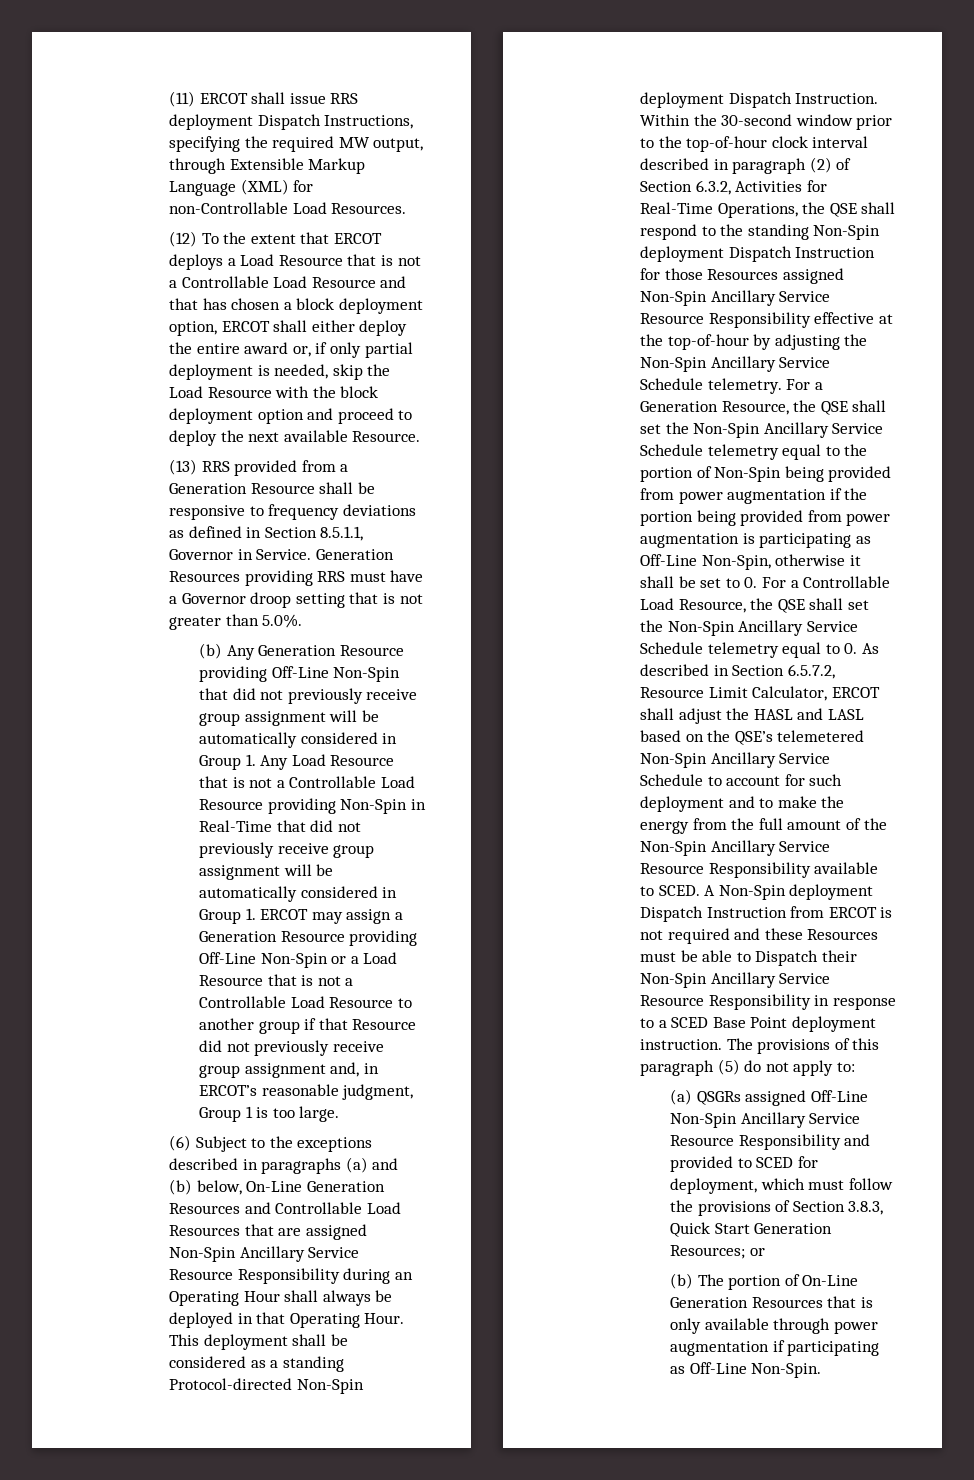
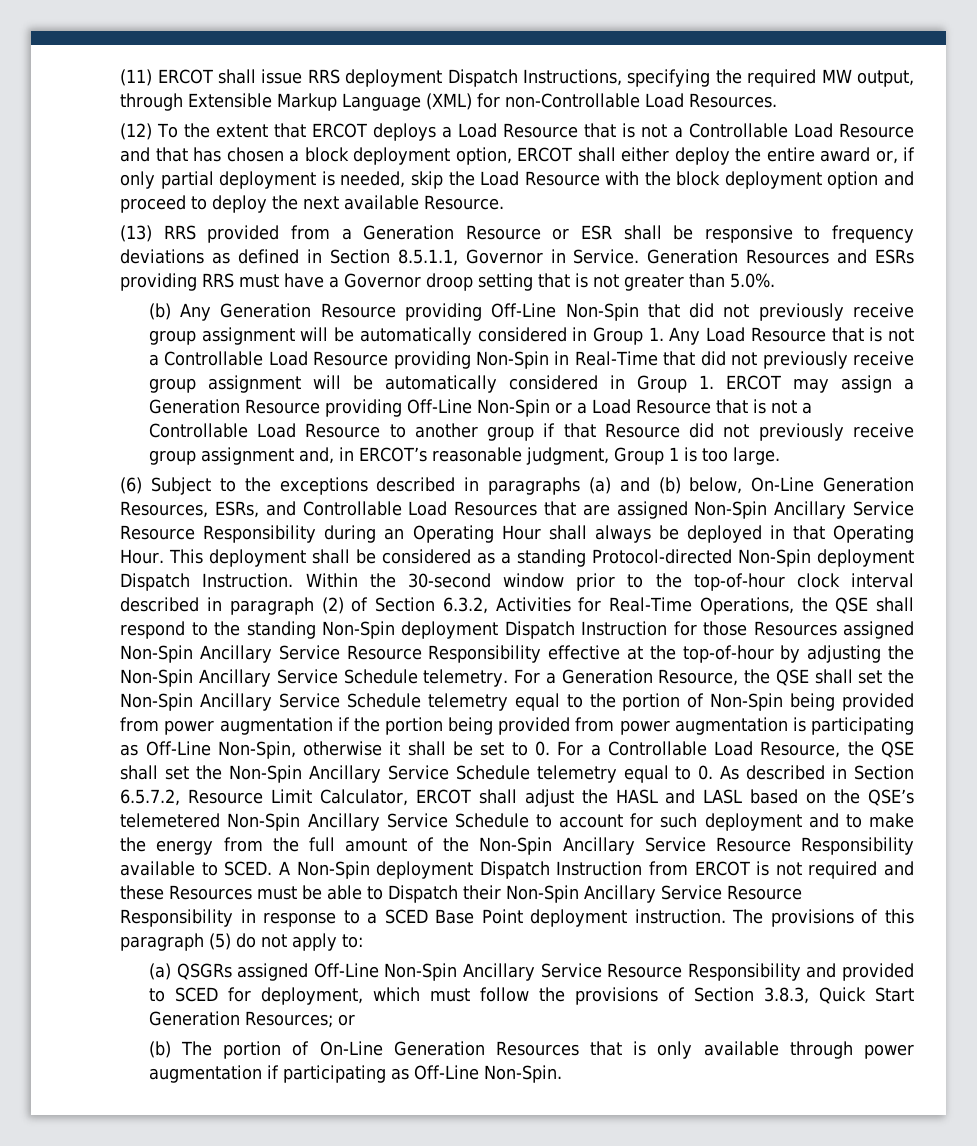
- (13) RRS provided from a Generation Resource shall be responsive to frequency deviations as defined in Section 8.5.1.1, Governor in Service.
+ (13) RRS provided from a Generation Resource or ESR shall be responsive to frequency deviations as defined in Section 8.5.1.1, Governor in Service.
- Generation Resources providing RRS must have a Governor droop setting that is not greater than 5.0%.
+ Generation Resources and ESRs providing RRS must have a Governor droop setting that is not greater than 5.0%.
- (6) Subject to the exceptions described in paragraphs (a) and (b) below, On-Line Generation Resources and Controllable Load Resources that are assigned Non-Spin Ancillary Service Resource Responsibility during an Operating Hour shall always be deployed in that Operating Hour.
+ (6) Subject to the exceptions described in paragraphs (a) and (b) below, On-Line Generation Resources, ESRs, and Controllable Load Resources that are assigned Non-Spin Ancillary Service Resource Responsibility during an Operating Hour shall always be deployed in that Operating Hour.

